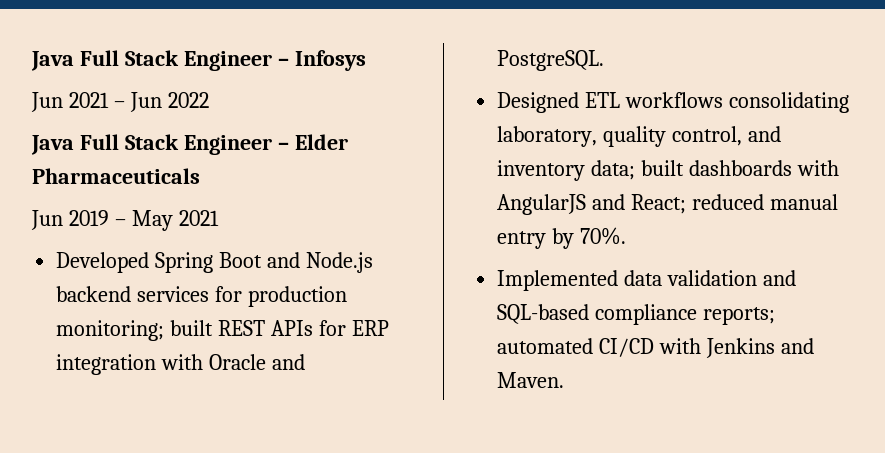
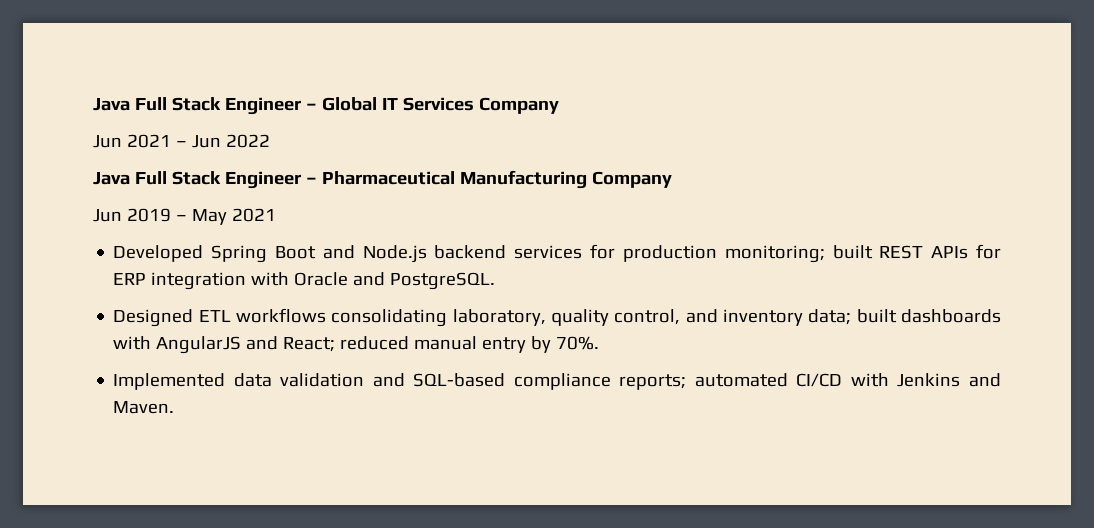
- Java Full Stack Engineer – Infosys
+ Java Full Stack Engineer – Global IT Services Company
- Java Full Stack Engineer – Elder Pharmaceuticals
+ Java Full Stack Engineer – Pharmaceutical Manufacturing Company

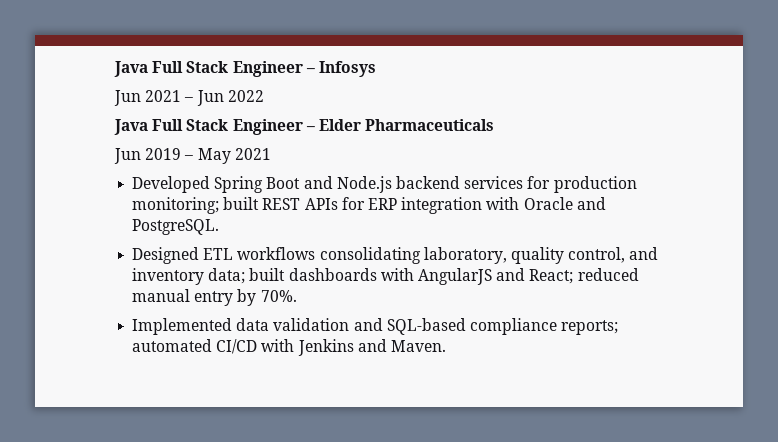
- Java Full Stack Engineer – Global IT Services Company
+ Java Full Stack Engineer – Infosys
- Java Full Stack Engineer – Pharmaceutical Manufacturing Company
+ Java Full Stack Engineer – Elder Pharmaceuticals

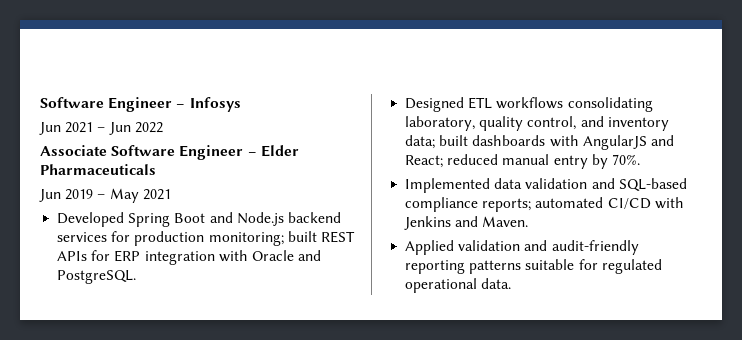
- Java Full Stack Engineer – Infosys
+ Software Engineer – Infosys
- Java Full Stack Engineer – Elder Pharmaceuticals
+ Associate Software Engineer – Elder Pharmaceuticals
+ Applied validation and audit-friendly reporting patterns suitable for regulated operational data.

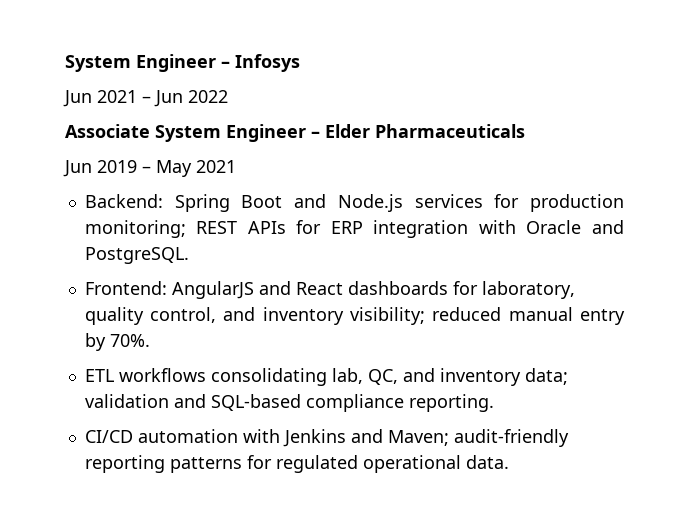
- Software Engineer – Infosys
+ System Engineer – Infosys
- Associate Software Engineer – Elder Pharmaceuticals
+ Associate System Engineer – Elder Pharmaceuticals
- Developed Spring Boot and Node.js backend services for production monitoring; built REST APIs for ERP integration with Oracle and PostgreSQL.
+ Backend: Spring Boot and Node.js services for production monitoring; REST APIs for ERP integration with Oracle and PostgreSQL.
- Designed ETL workflows consolidating laboratory, quality control, and inventory data; built dashboards with AngularJS and React; reduced manual entry by 70%.
+ Frontend: AngularJS and React dashboards for laboratory, quality control, and inventory visibility; reduced manual entry by 70%.
- Implemented data validation and SQL-based compliance reports; automated CI/CD with Jenkins and Maven.
- Applied validation and audit-friendly reporting patterns suitable for regulated operational data.
+ ETL workflows consolidating lab, QC, and inventory data; validation and SQL-based compliance reporting.
+ CI/CD automation with Jenkins and Maven; audit-friendly reporting patterns for regulated operational data.

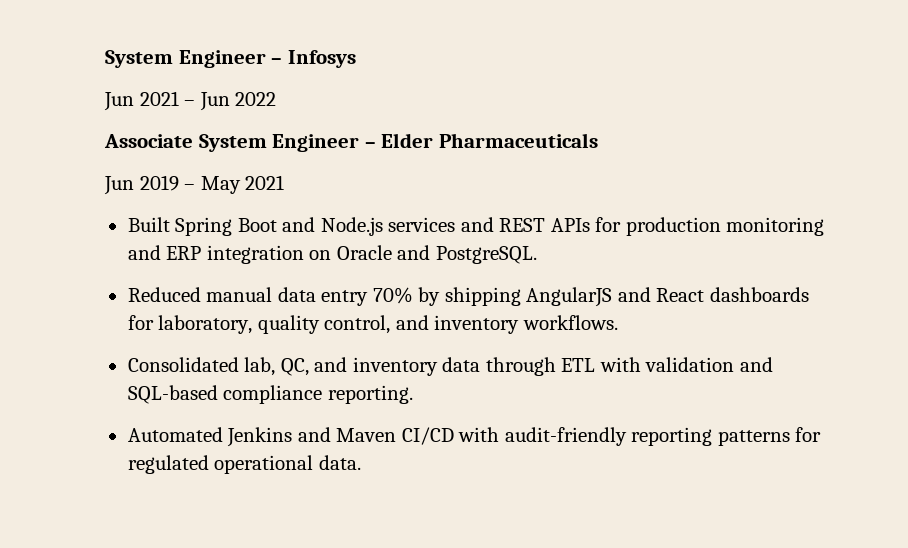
- Backend: Spring Boot and Node.js services for production monitoring; REST APIs for ERP integration with Oracle and PostgreSQL.
+ Built Spring Boot and Node.js services and REST APIs for production monitoring and ERP integration on Oracle and PostgreSQL.
- Frontend: AngularJS and React dashboards for laboratory, quality control, and inventory visibility; reduced manual entry by 70%.
- ETL workflows consolidating lab, QC, and inventory data; validation and SQL-based compliance reporting.
+ Reduced manual data entry 70% by shipping AngularJS and React dashboards for laboratory, quality control, and inventory workflows.
+ Consolidated lab, QC, and inventory data through ETL with validation and SQL-based compliance reporting.
- CI/CD automation with Jenkins and Maven; audit-friendly reporting patterns for regulated operational data.
+ Automated Jenkins and Maven CI/CD with audit-friendly reporting patterns for regulated operational data.

